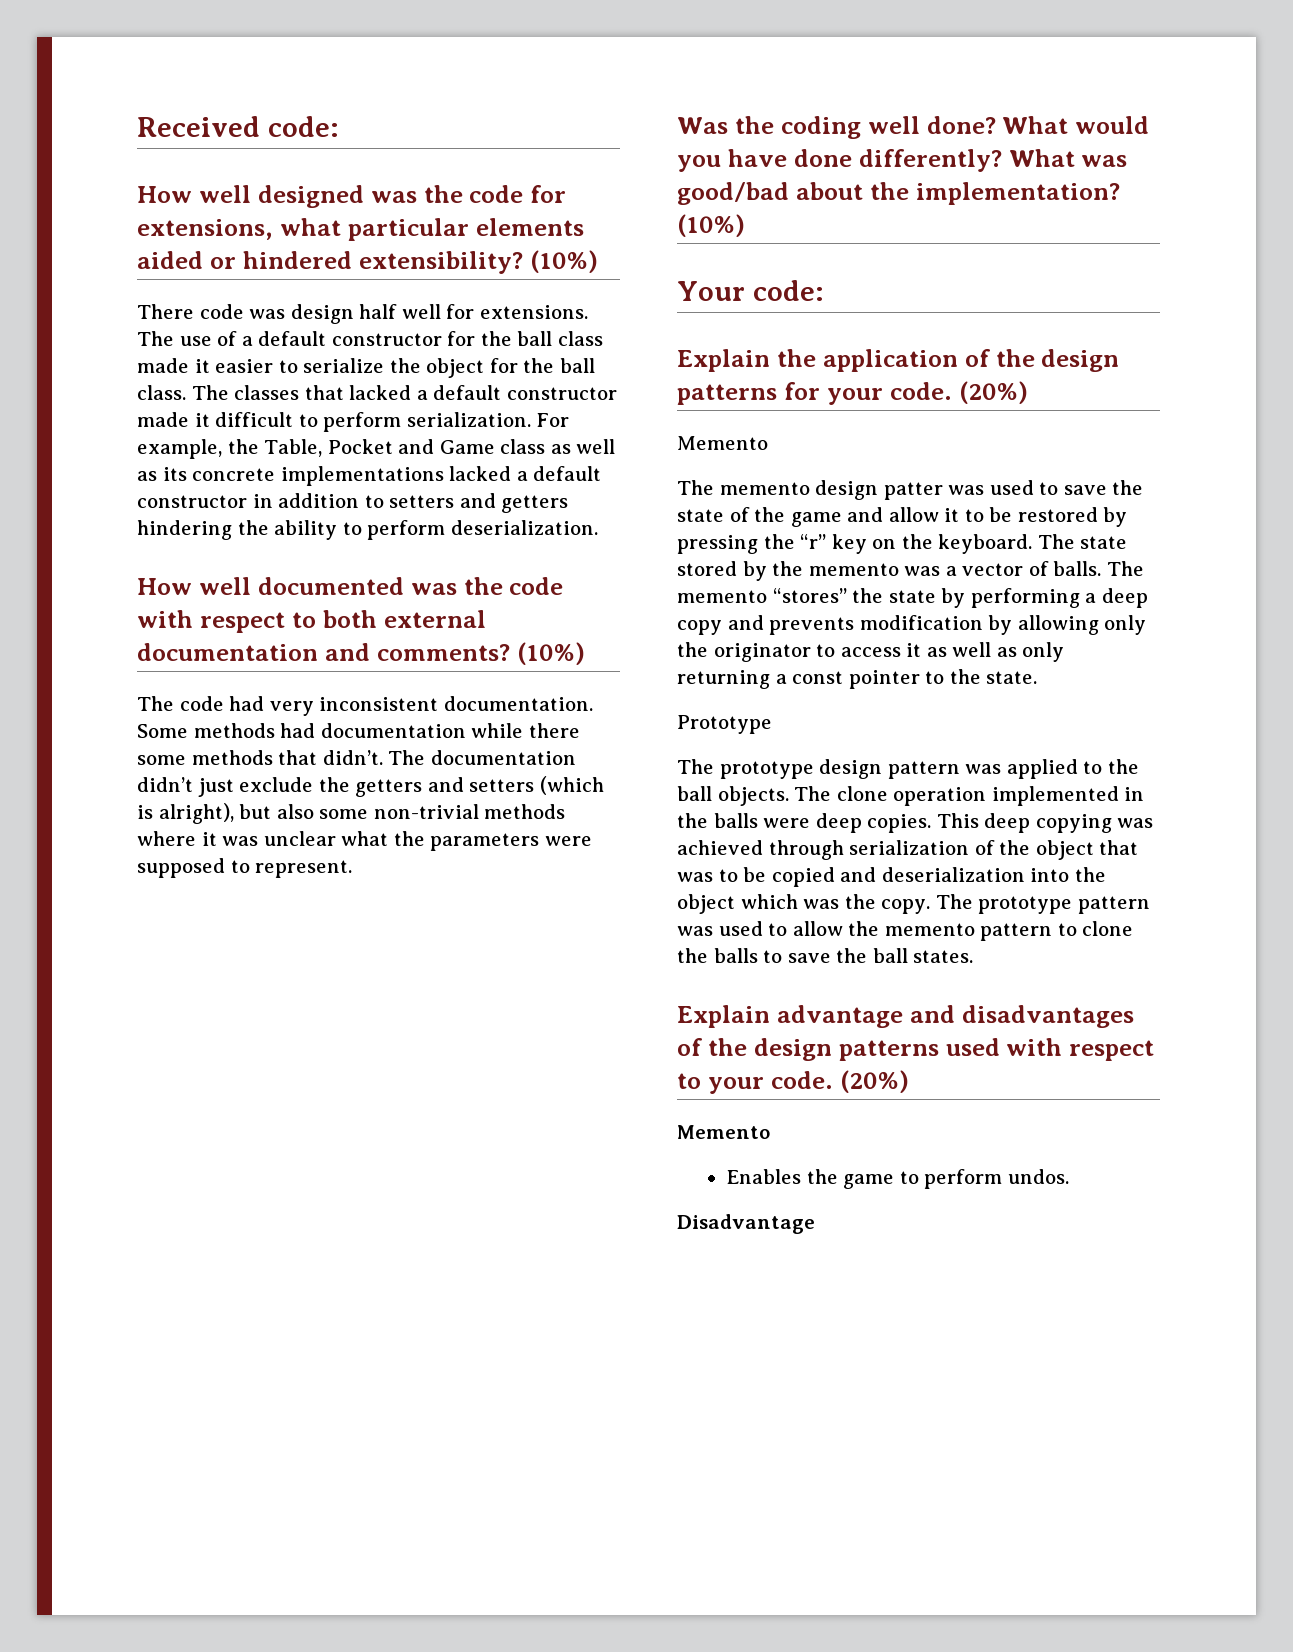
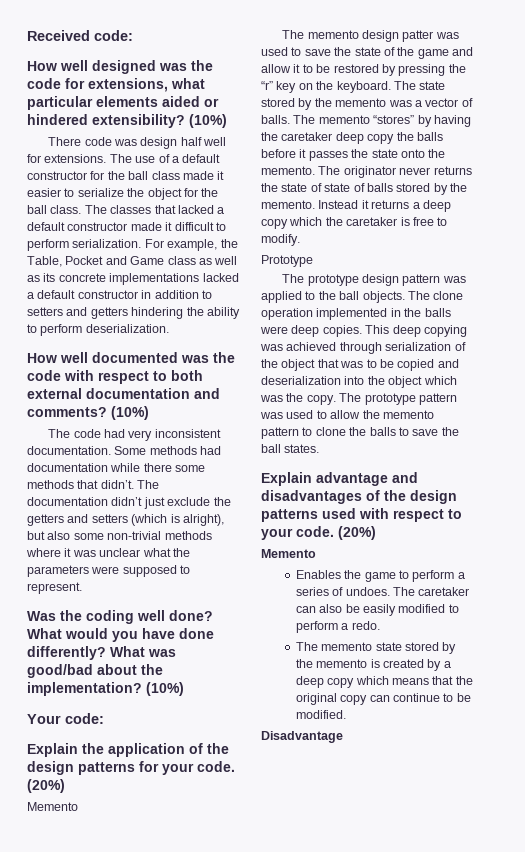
- The memento “stores” the state by performing a deep copy and prevents modification by allowing only the originator to access it as well as only returning a const pointer to the state.
+ The memento “stores” by having the caretaker deep copy the balls before it passes the state onto the memento. The originator never returns the state of state of balls stored by the memento. Instead it returns a deep copy which the caretaker is free to modify.
- Enables the game to perform undos.
+ Enables the game to perform a series of undoes. The caretaker can also be easily modified to perform a redo.
+ The memento state stored by the memento is created by a deep copy which means that the original copy can continue to be modified.

